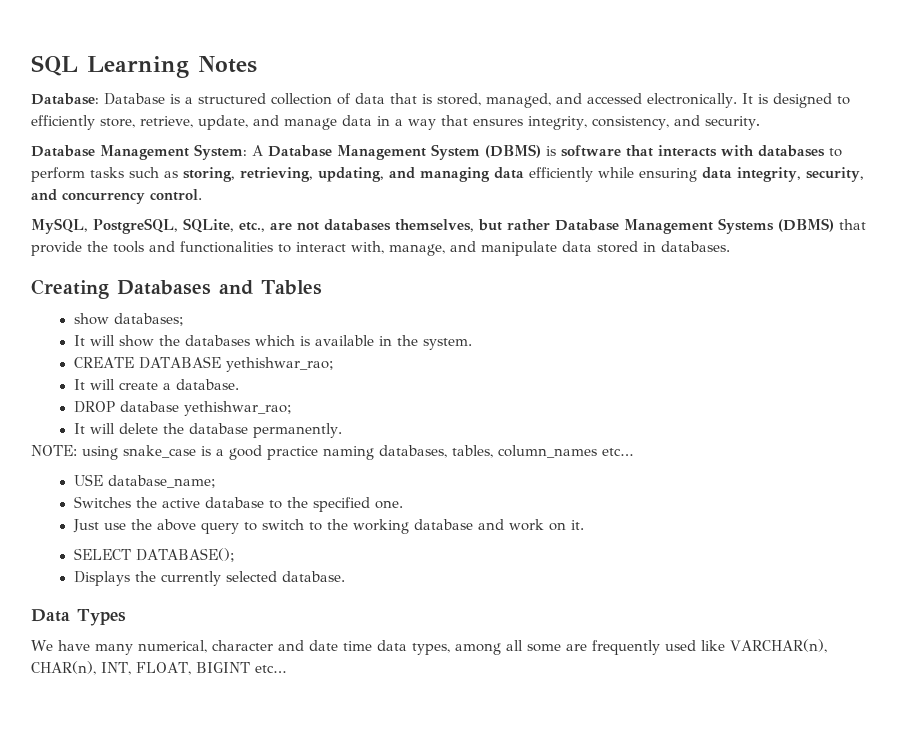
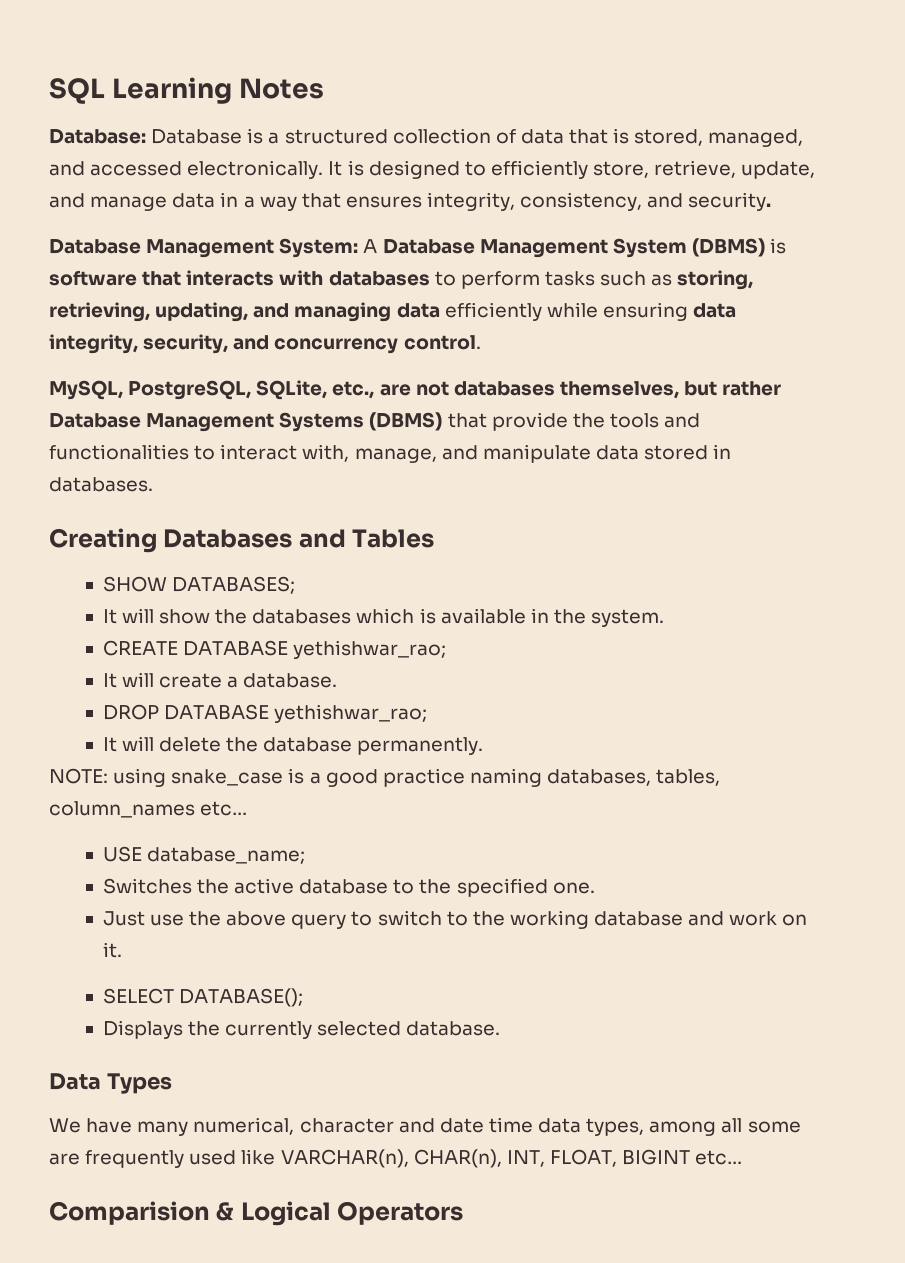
- show databases;
+ SHOW DATABASES;
- DROP database yethishwar_rao;
+ DROP DATABASE yethishwar_rao;
+ Comparision & Logical Operators

